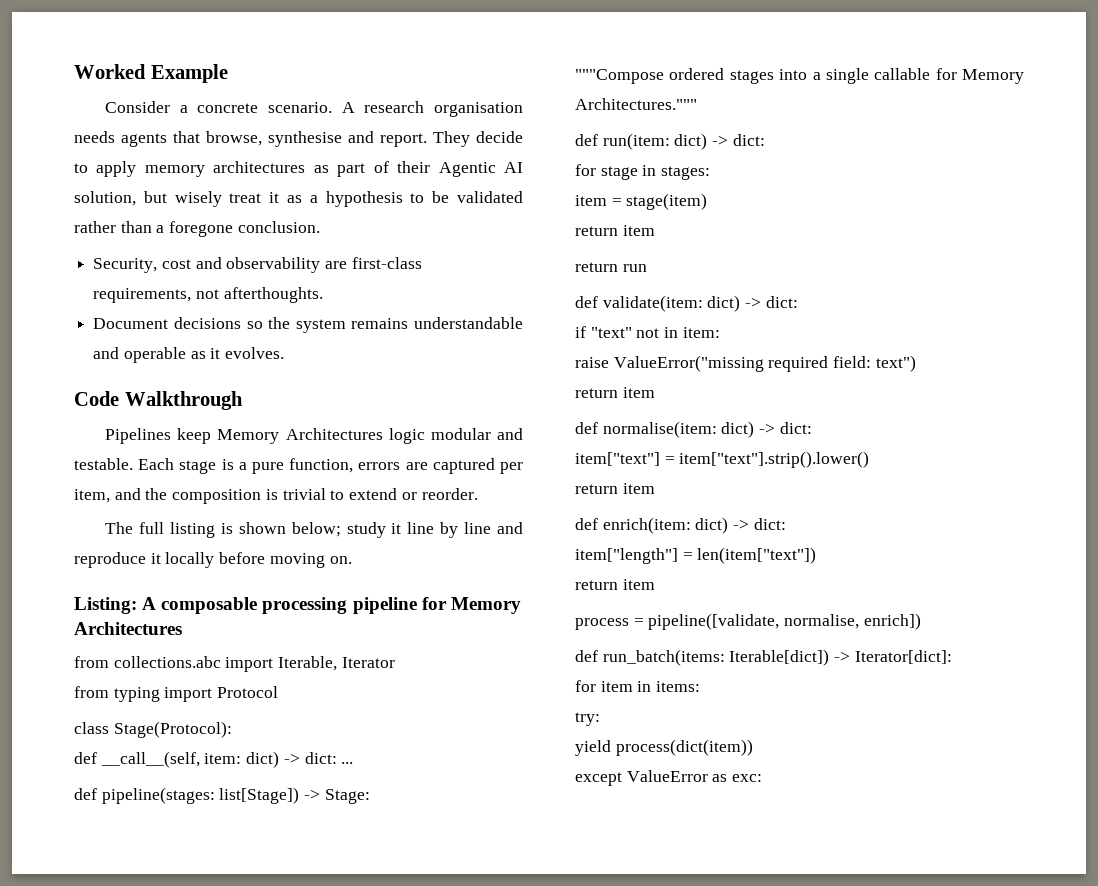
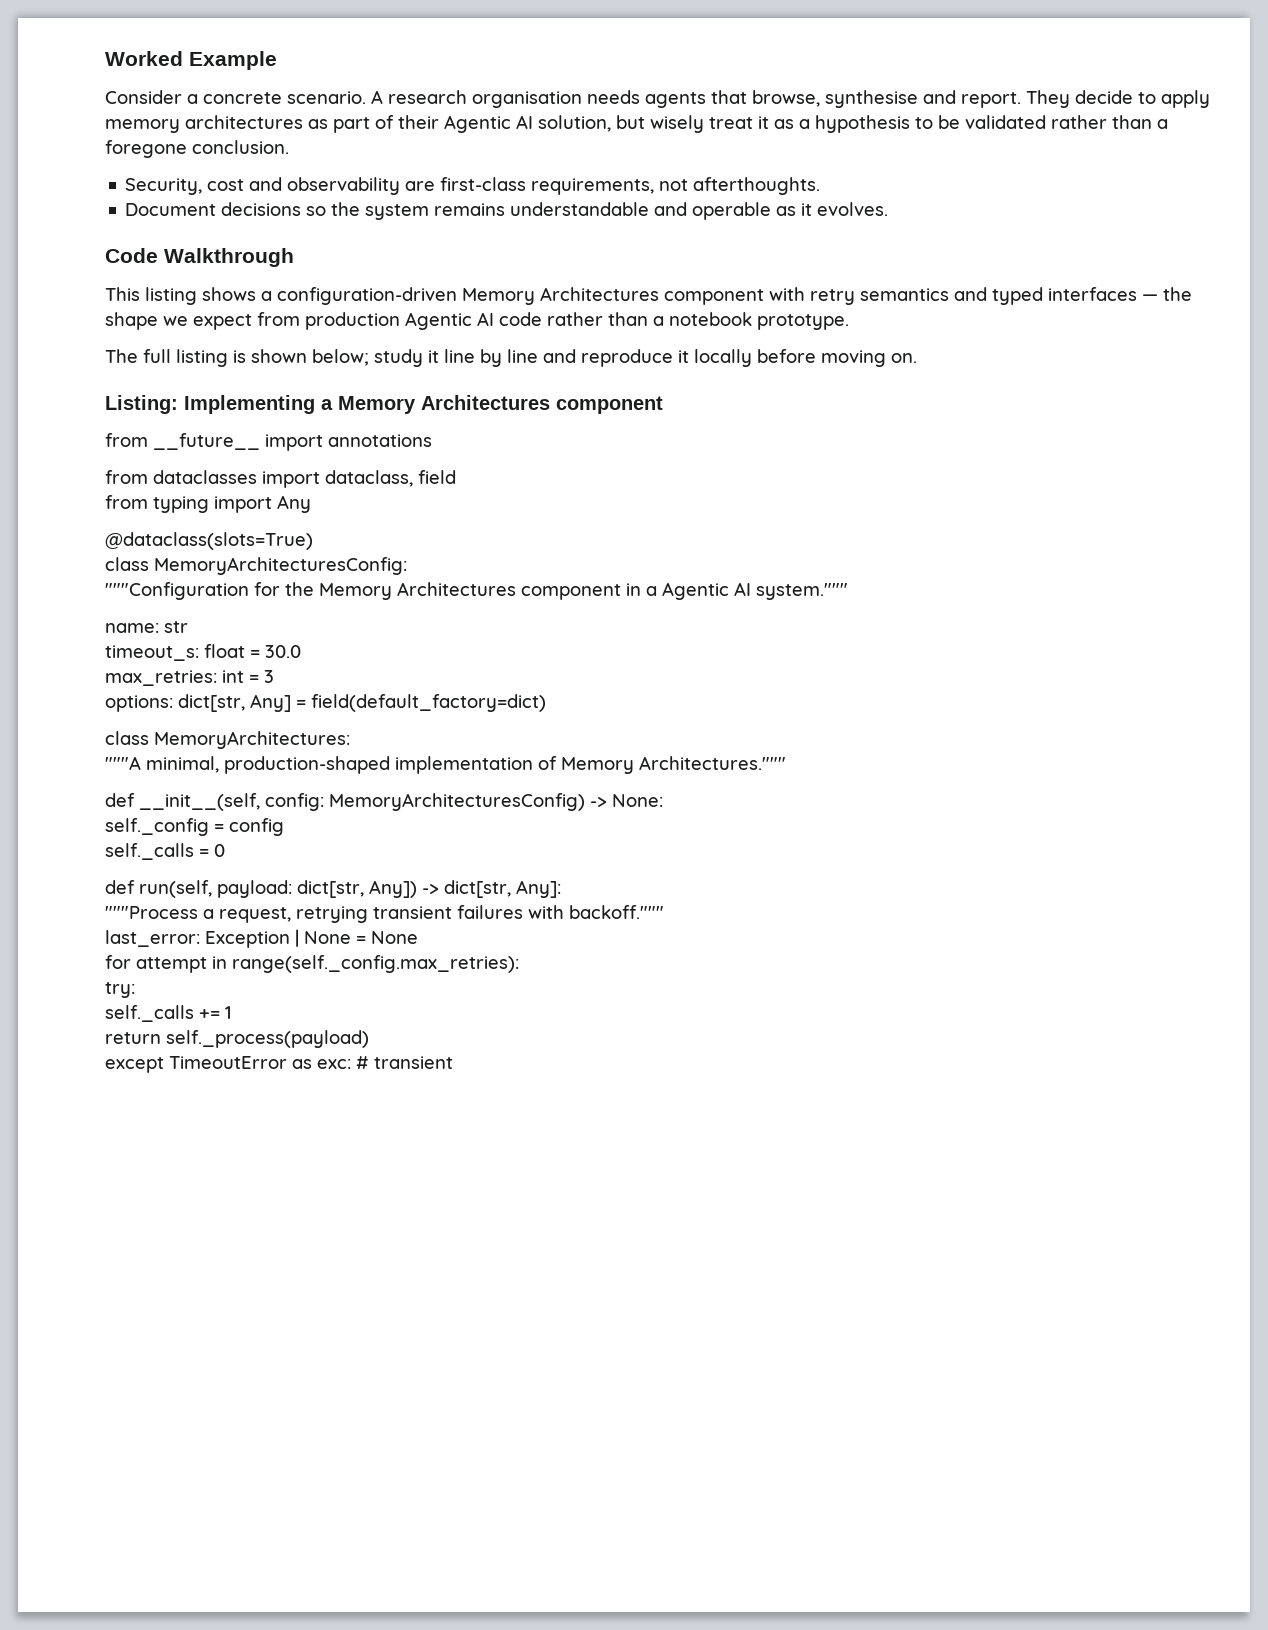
- Pipelines keep Memory Architectures logic modular and testable. Each stage is a pure function, errors are captured per item, and the composition is trivial to extend or reorder.
+ This listing shows a configuration-driven Memory Architectures component with retry semantics and typed interfaces — the shape we expect from production Agentic AI code rather than a notebook prototype.
- Listing: A composable processing pipeline for Memory Architectures
- from collections.abc import Iterable, Iterator
+ Listing: Implementing a Memory Architectures component
+ from __future__ import annotations
+ from dataclasses import dataclass, field
- from typing import Protocol
- class Stage(Protocol):
- def __call__(self, item: dict) -> dict: ...
- def pipeline(stages: list[Stage]) -> Stage:
- """Compose ordered stages into a single callable for Memory Architectures."""
- def run(item: dict) -> dict:
- for stage in stages:
- item = stage(item)
- return item
- return run
- def validate(item: dict) -> dict:
- if "text" not in item:
- raise ValueError("missing required field: text")
- return item
- def normalise(item: dict) -> dict:
- item["text"] = item["text"].strip().lower()
- return item
- def enrich(item: dict) -> dict:
- item["length"] = len(item["text"])
- return item
- process = pipeline([validate, normalise, enrich])
- def run_batch(items: Iterable[dict]) -> Iterator[dict]:
- for item in items:
+ from typing import Any
+ @dataclass(slots=True)
+ class MemoryArchitecturesConfig:
+ """Configuration for the Memory Architectures component in a Agentic AI system."""
+ name: str
+ timeout_s: float = 30.0
+ max_retries: int = 3
+ options: dict[str, Any] = field(default_factory=dict)
+ class MemoryArchitectures:
+ """A minimal, production-shaped implementation of Memory Architectures."""
+ def __init__(self, config: MemoryArchitecturesConfig) -> None:
+ self._config = config
+ self._calls = 0
+ def run(self, payload: dict[str, Any]) -> dict[str, Any]:
+ """Process a request, retrying transient failures with backoff."""
+ last_error: Exception | None = None
+ for attempt in range(self._config.max_retries):
  try:
- yield process(dict(item))
+ self._calls += 1
+ return self._process(payload)
- except ValueError as exc:
+ except TimeoutError as exc: # transient

